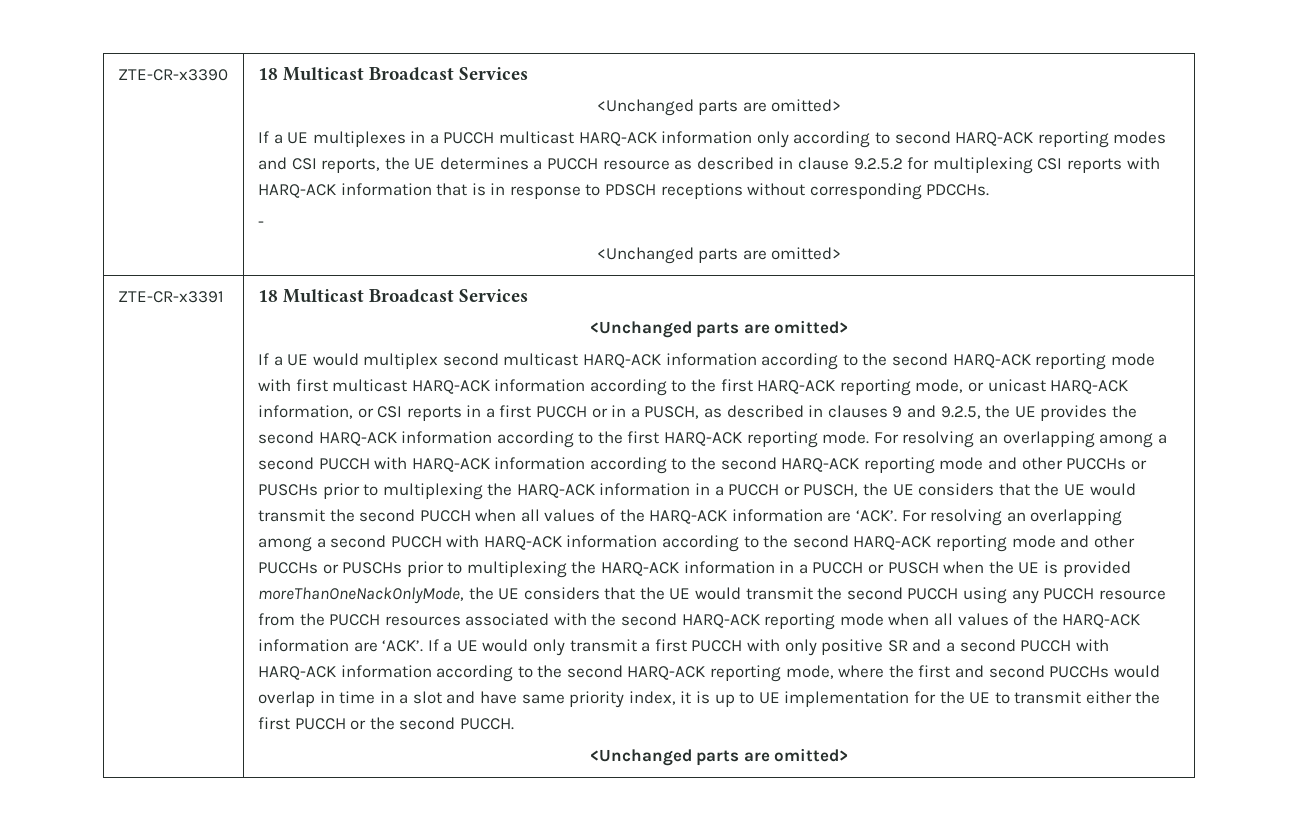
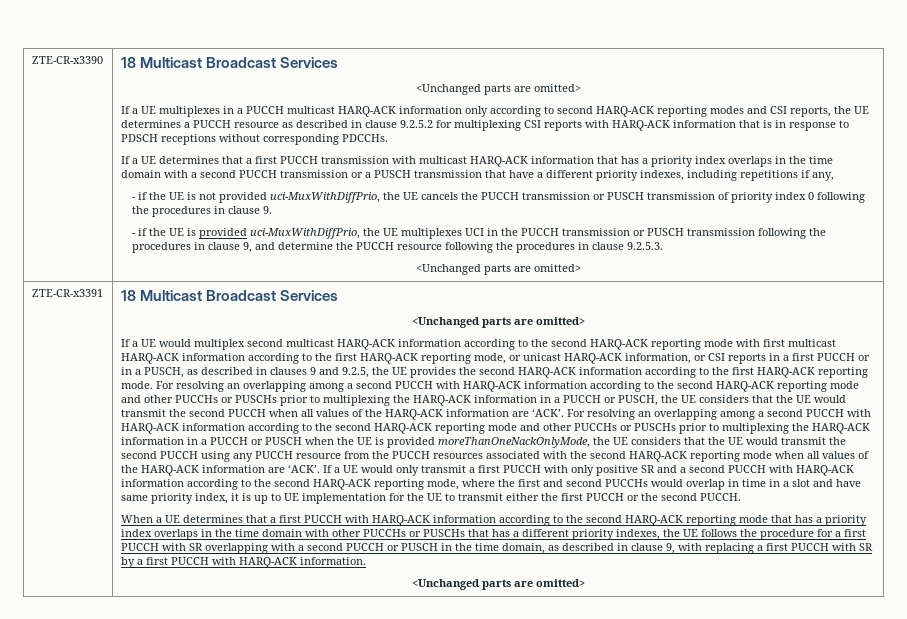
- -
+ If a UE determines that a first PUCCH transmission with multicast HARQ-ACK information that has a priority index overlaps in the time domain with a second PUCCH transmission or a PUSCH transmission that have a different priority indexes, including repetitions if any,
+ - if the UE is not provided uci-MuxWithDiffPrio, the UE cancels the PUCCH transmission or PUSCH transmission of priority index 0 following the procedures in clause 9.
+ - if the UE is provided uci-MuxWithDiffPrio, the UE multiplexes UCI in the PUCCH transmission or PUSCH transmission following the procedures in clause 9, and determine the PUCCH resource following the procedures in clause 9.2.5.3.
+ When a UE determines that a first PUCCH with HARQ-ACK information according to the second HARQ-ACK reporting mode that has a priority index overlaps in the time domain with other PUCCHs or PUSCHs that has a different priority indexes, the UE follows the procedure for a first PUCCH with SR overlapping with a second PUCCH or PUSCH in the time domain, as described in clause 9, with replacing a first PUCCH with SR by a first PUCCH with HARQ-ACK information.

